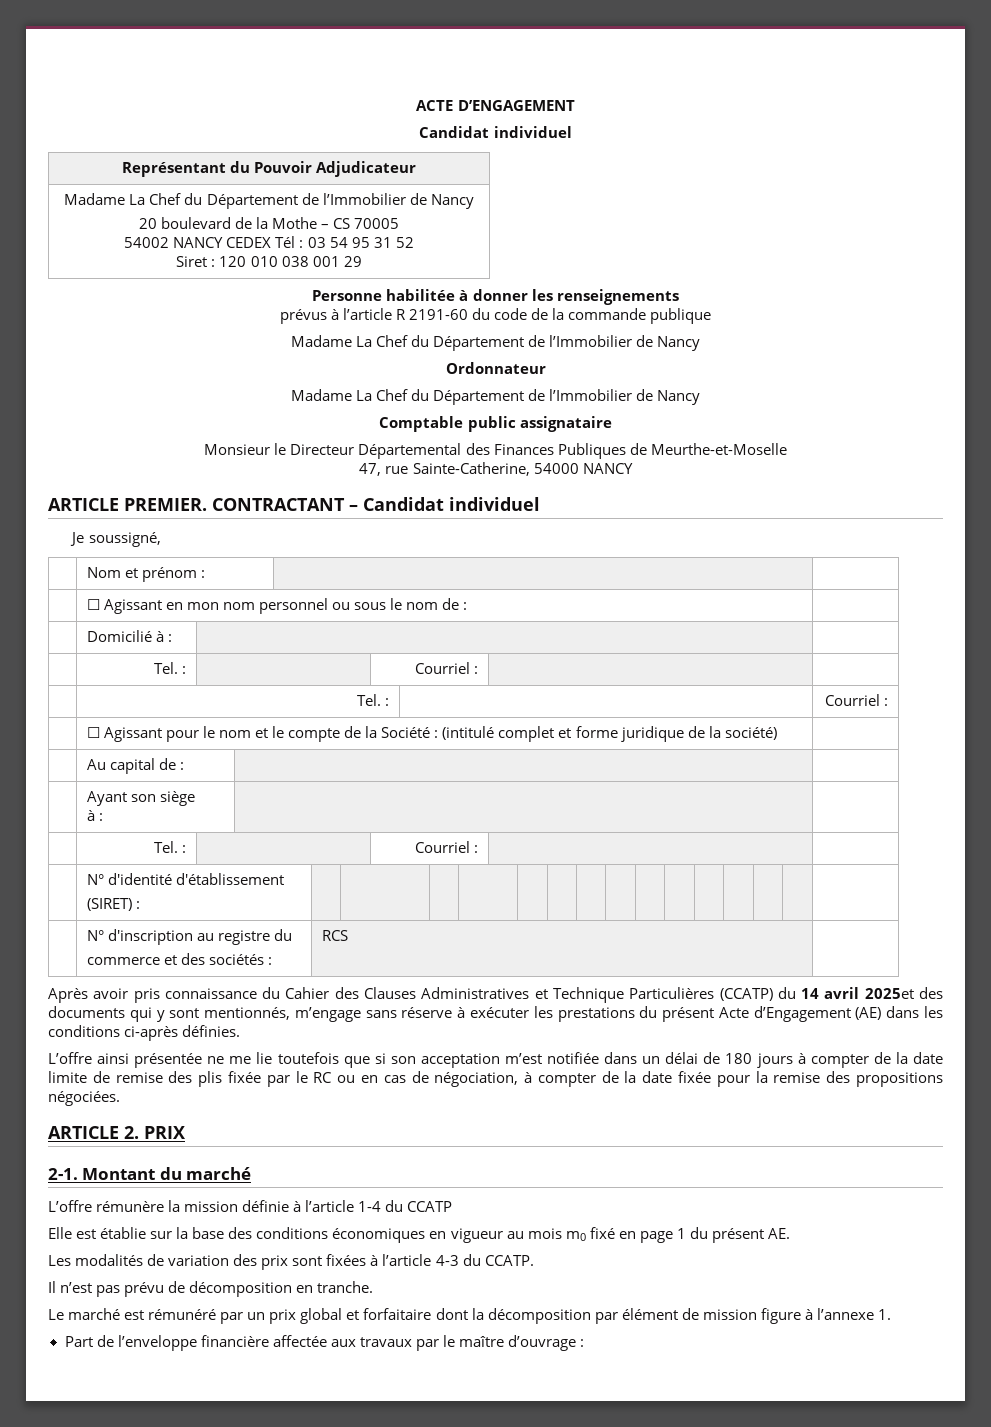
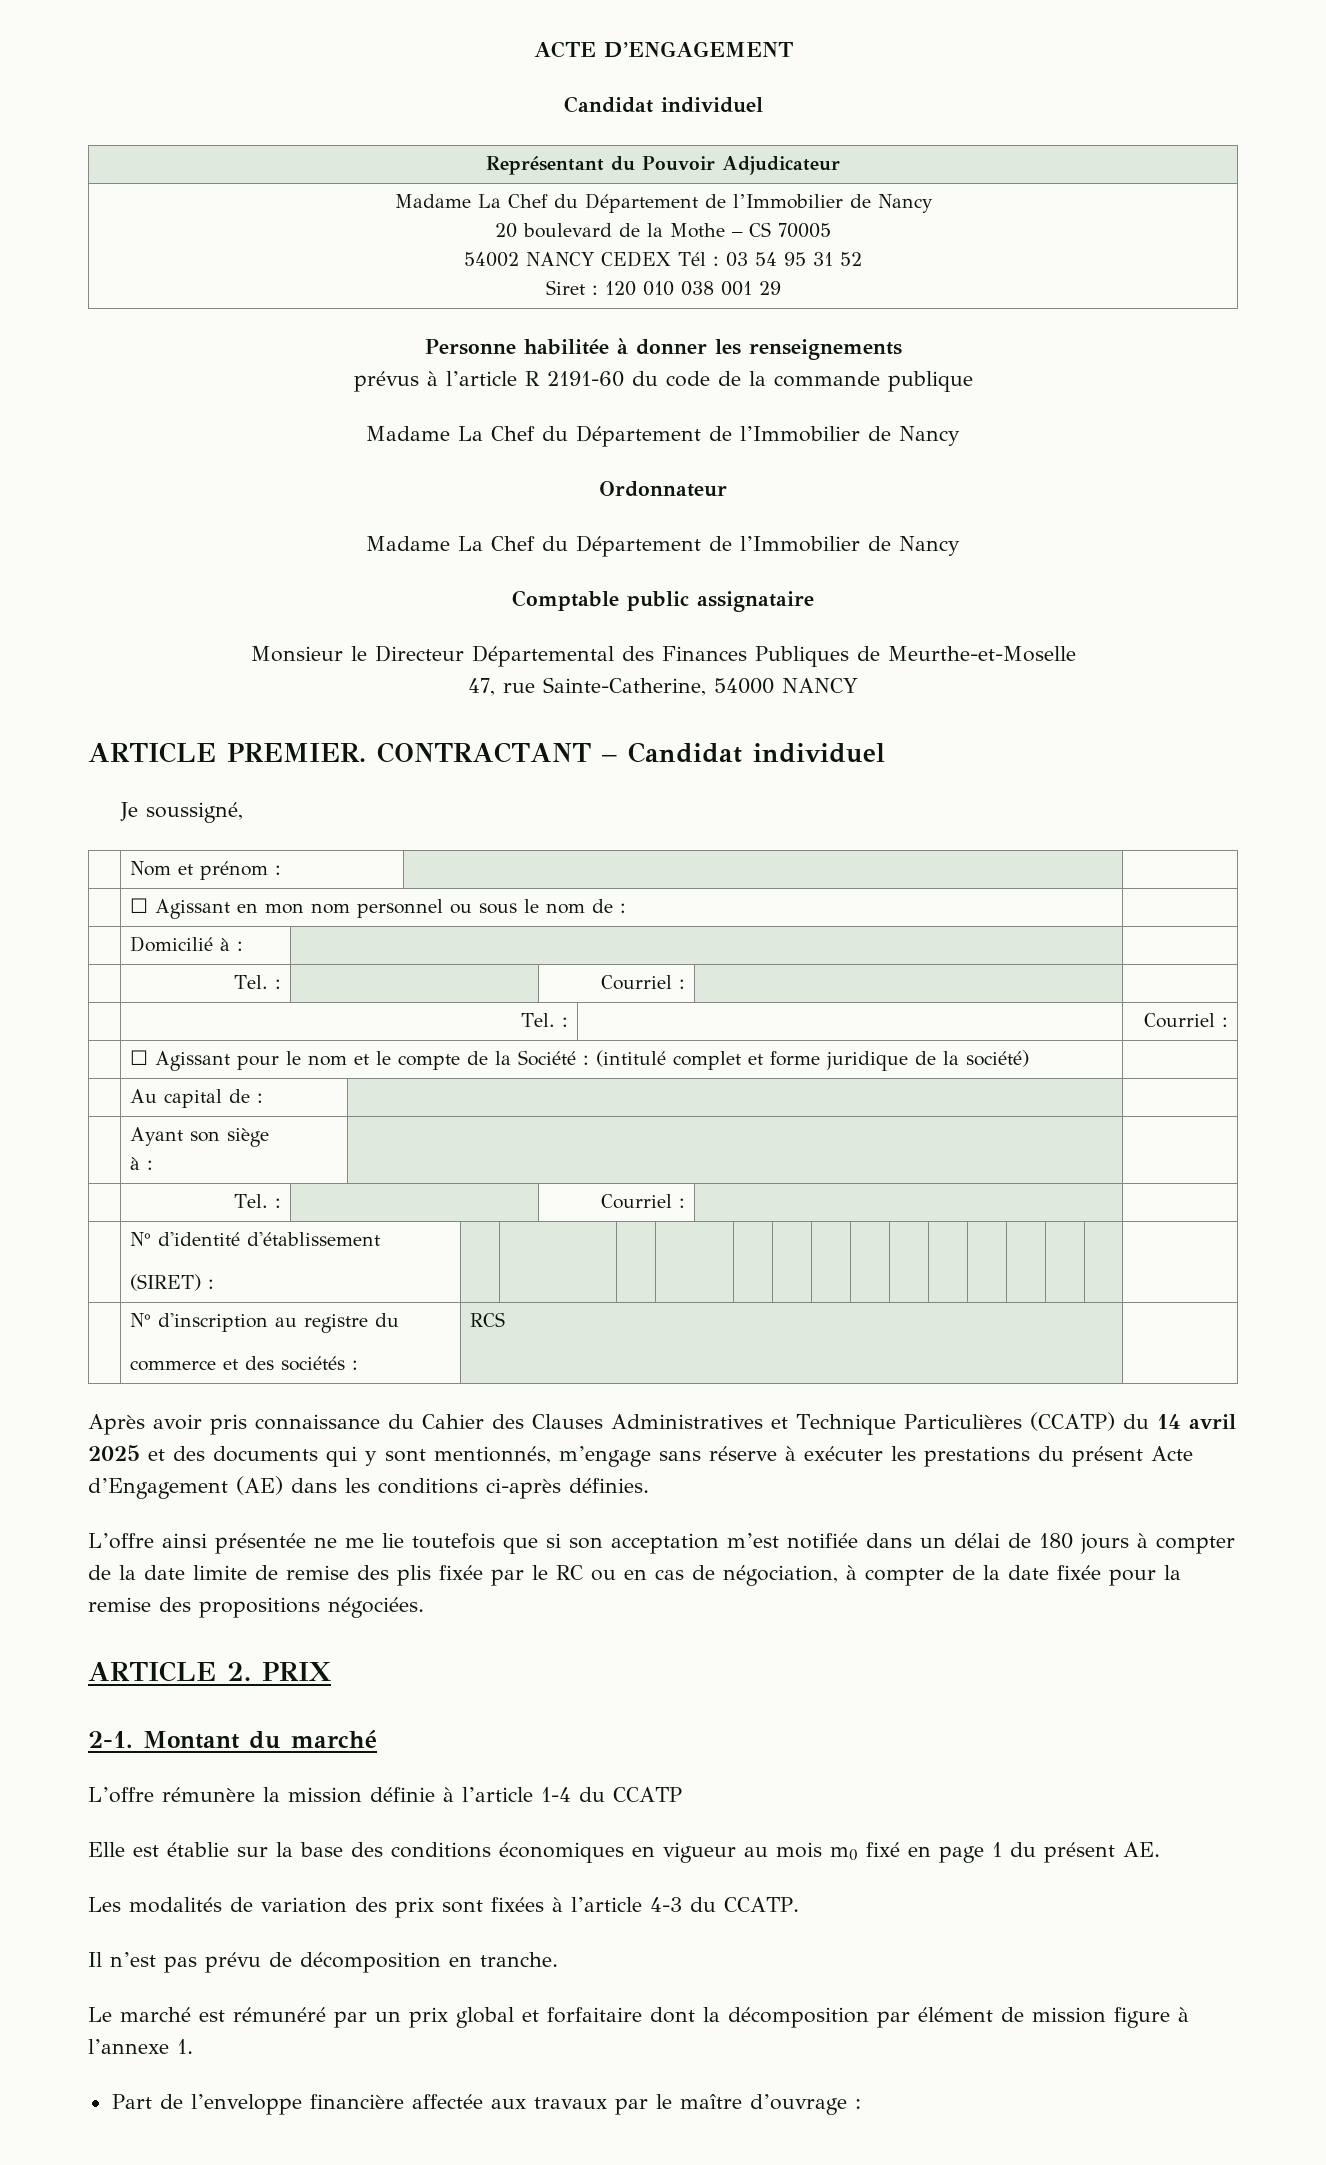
- Après avoir pris connaissance du Cahier des Clauses Administratives et Technique Particulières (CCATP) du 14 avril 2025et des documents qui y sont mentionnés, m’engage sans réserve à exécuter les prestations du présent Acte d’Engagement (AE) dans les conditions ci-après définies.
+ Après avoir pris connaissance du Cahier des Clauses Administratives et Technique Particulières (CCATP) du 14 avril 2025 et des documents qui y sont mentionnés, m’engage sans réserve à exécuter les prestations du présent Acte d’Engagement (AE) dans les conditions ci-après définies.

